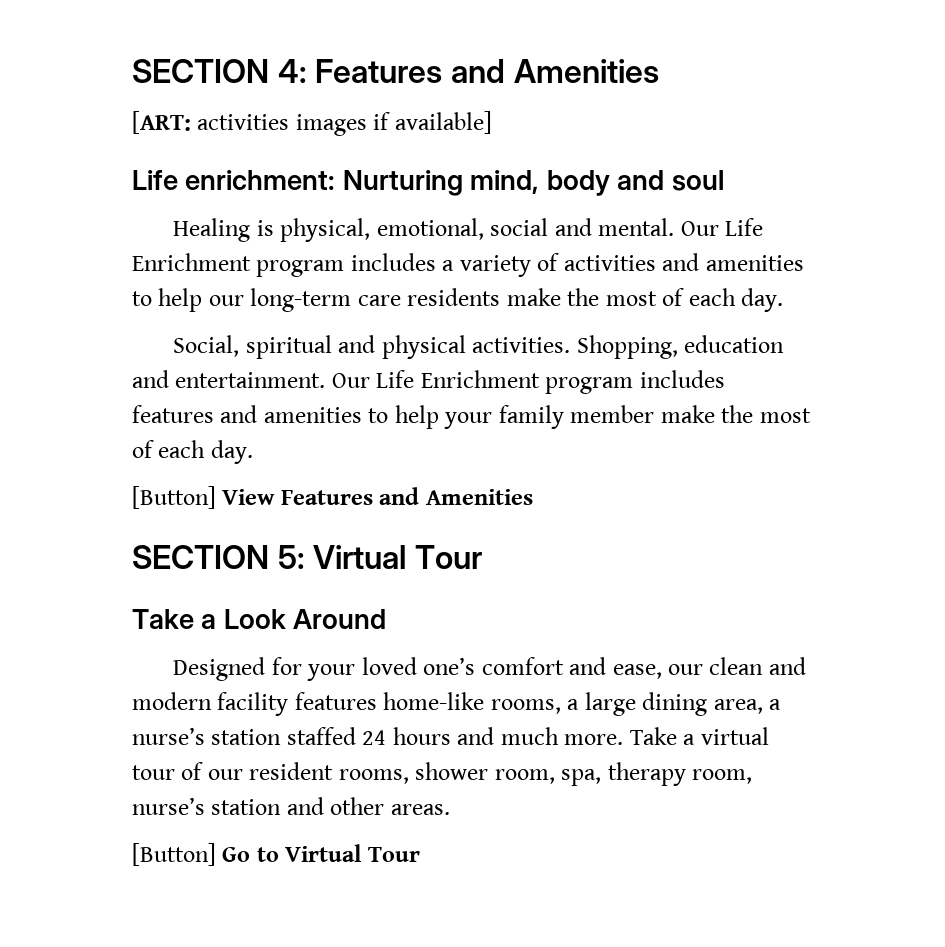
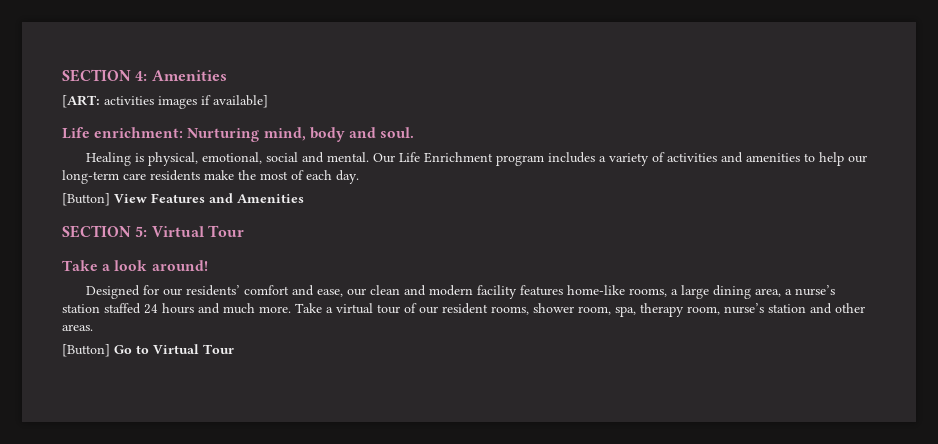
- SECTION 4: Features and Amenities
+ SECTION 4: Amenities
- Life enrichment: Nurturing mind, body and soul
+ Life enrichment: Nurturing mind, body and soul.
- Social, spiritual and physical activities. Shopping, education and entertainment. Our Life Enrichment program includes features and amenities to help your family member make the most of each day.
- Take a Look Around
+ Take a look around!
- Designed for your loved one’s comfort and ease, our clean and modern facility features home-like rooms, a large dining area, a nurse’s station staffed 24 hours and much more.
+ Designed for our residents’ comfort and ease, our clean and modern facility features home-like rooms, a large dining area, a nurse’s station staffed 24 hours and much more.

